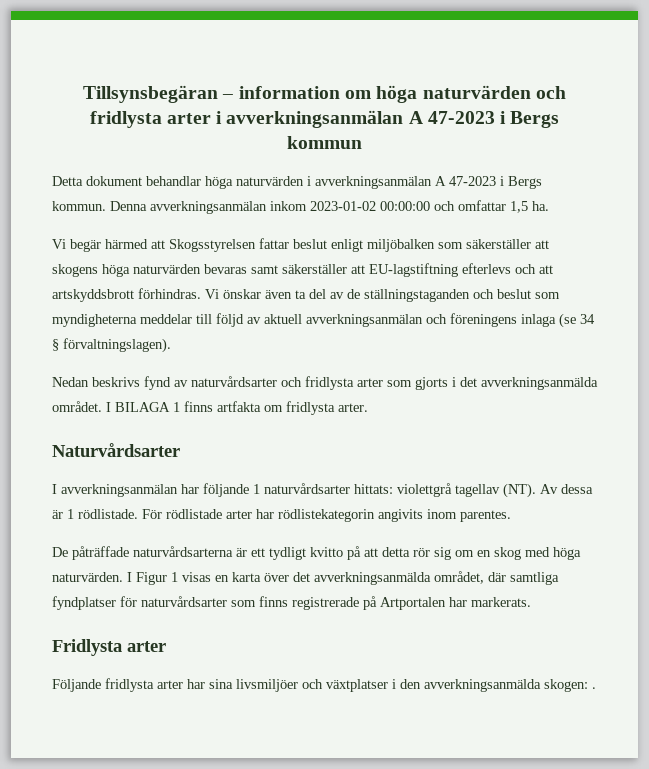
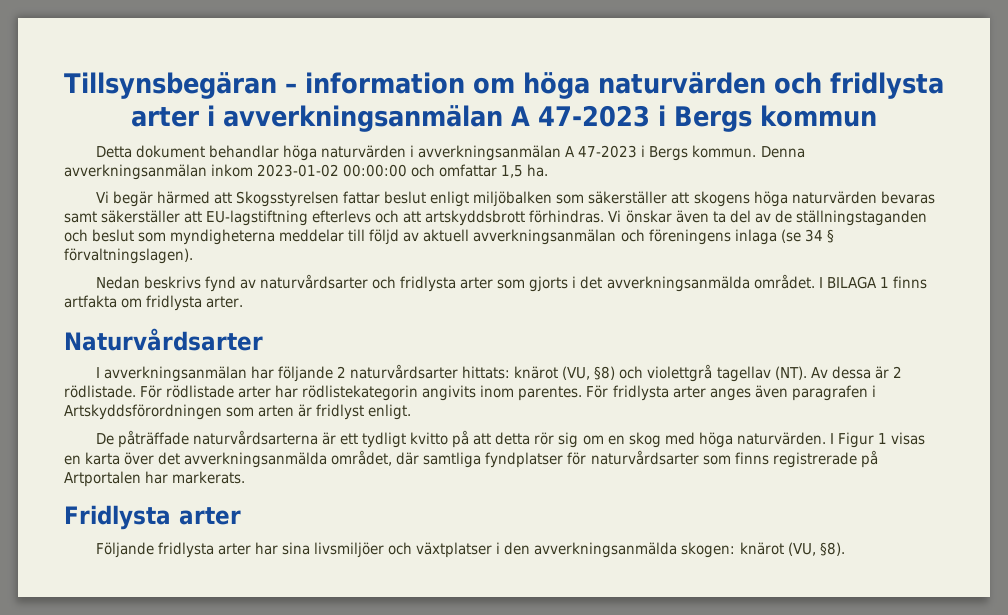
- I avverkningsanmälan har följande 1 naturvårdsarter hittats: violettgrå tagellav (NT). Av dessa är 1 rödlistade.
+ I avverkningsanmälan har följande 2 naturvårdsarter hittats: knärot (VU, §8) och violettgrå tagellav (NT). Av dessa är 2 rödlistade.
+ För fridlysta arter anges även paragrafen i Artskyddsförordningen som arten är fridlyst enligt.
- Följande fridlysta arter har sina livsmiljöer och växtplatser i den avverkningsanmälda skogen: .
+ Följande fridlysta arter har sina livsmiljöer och växtplatser i den avverkningsanmälda skogen: knärot (VU, §8).

